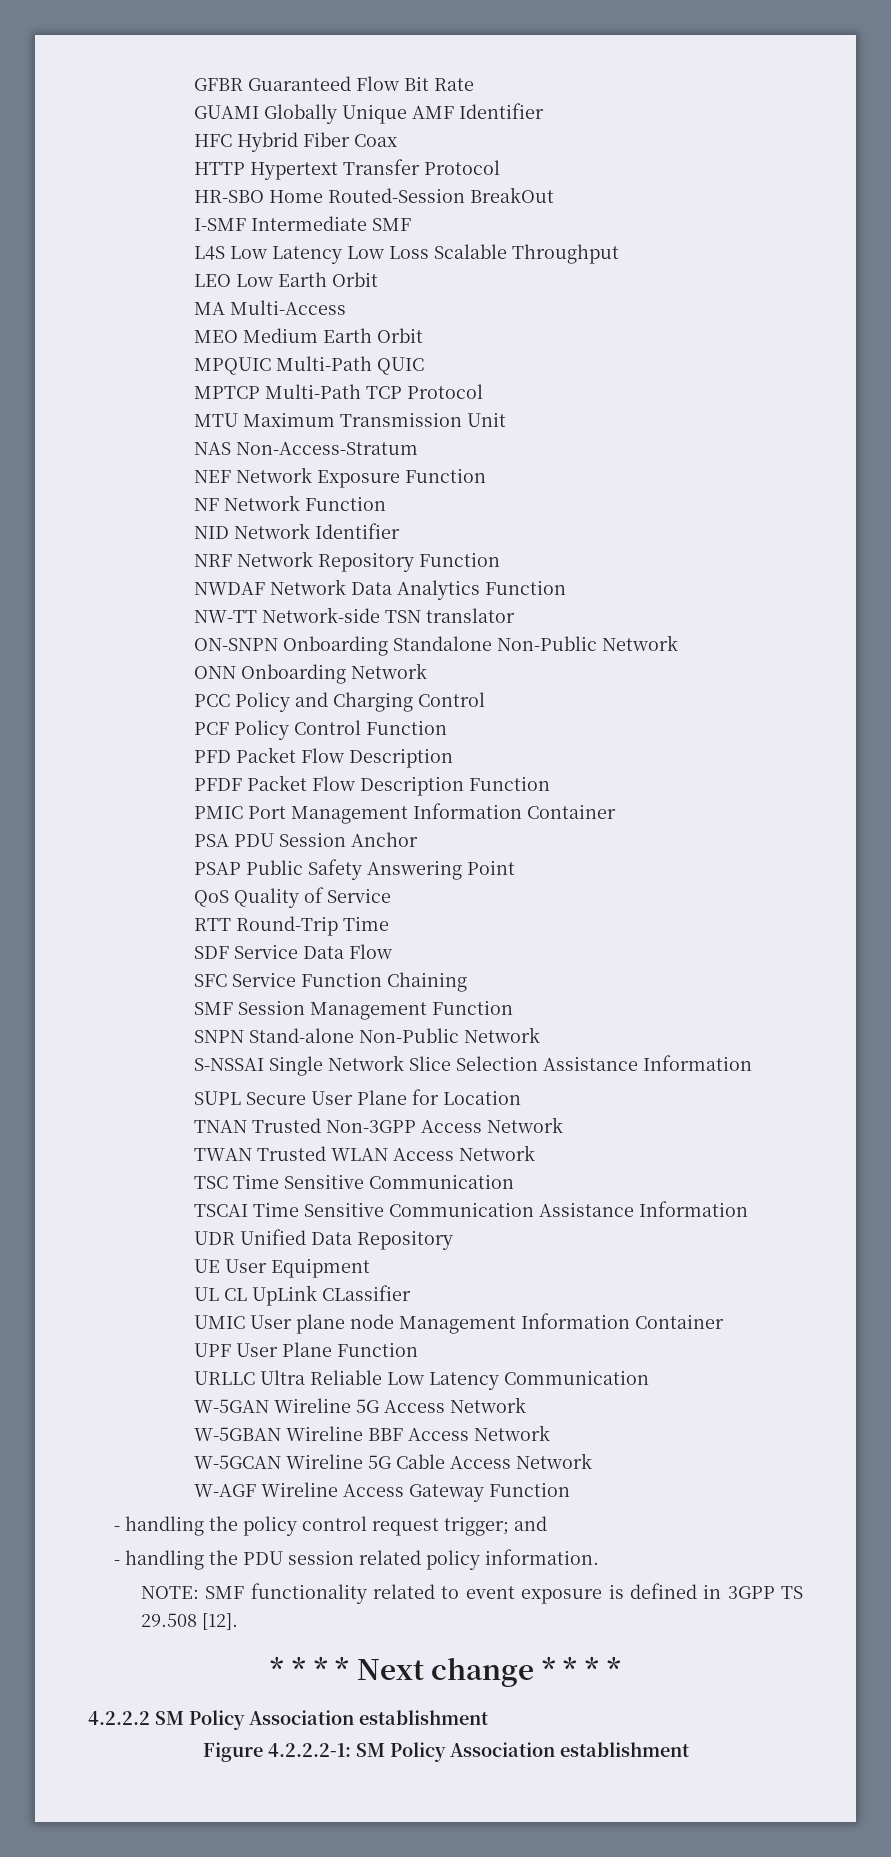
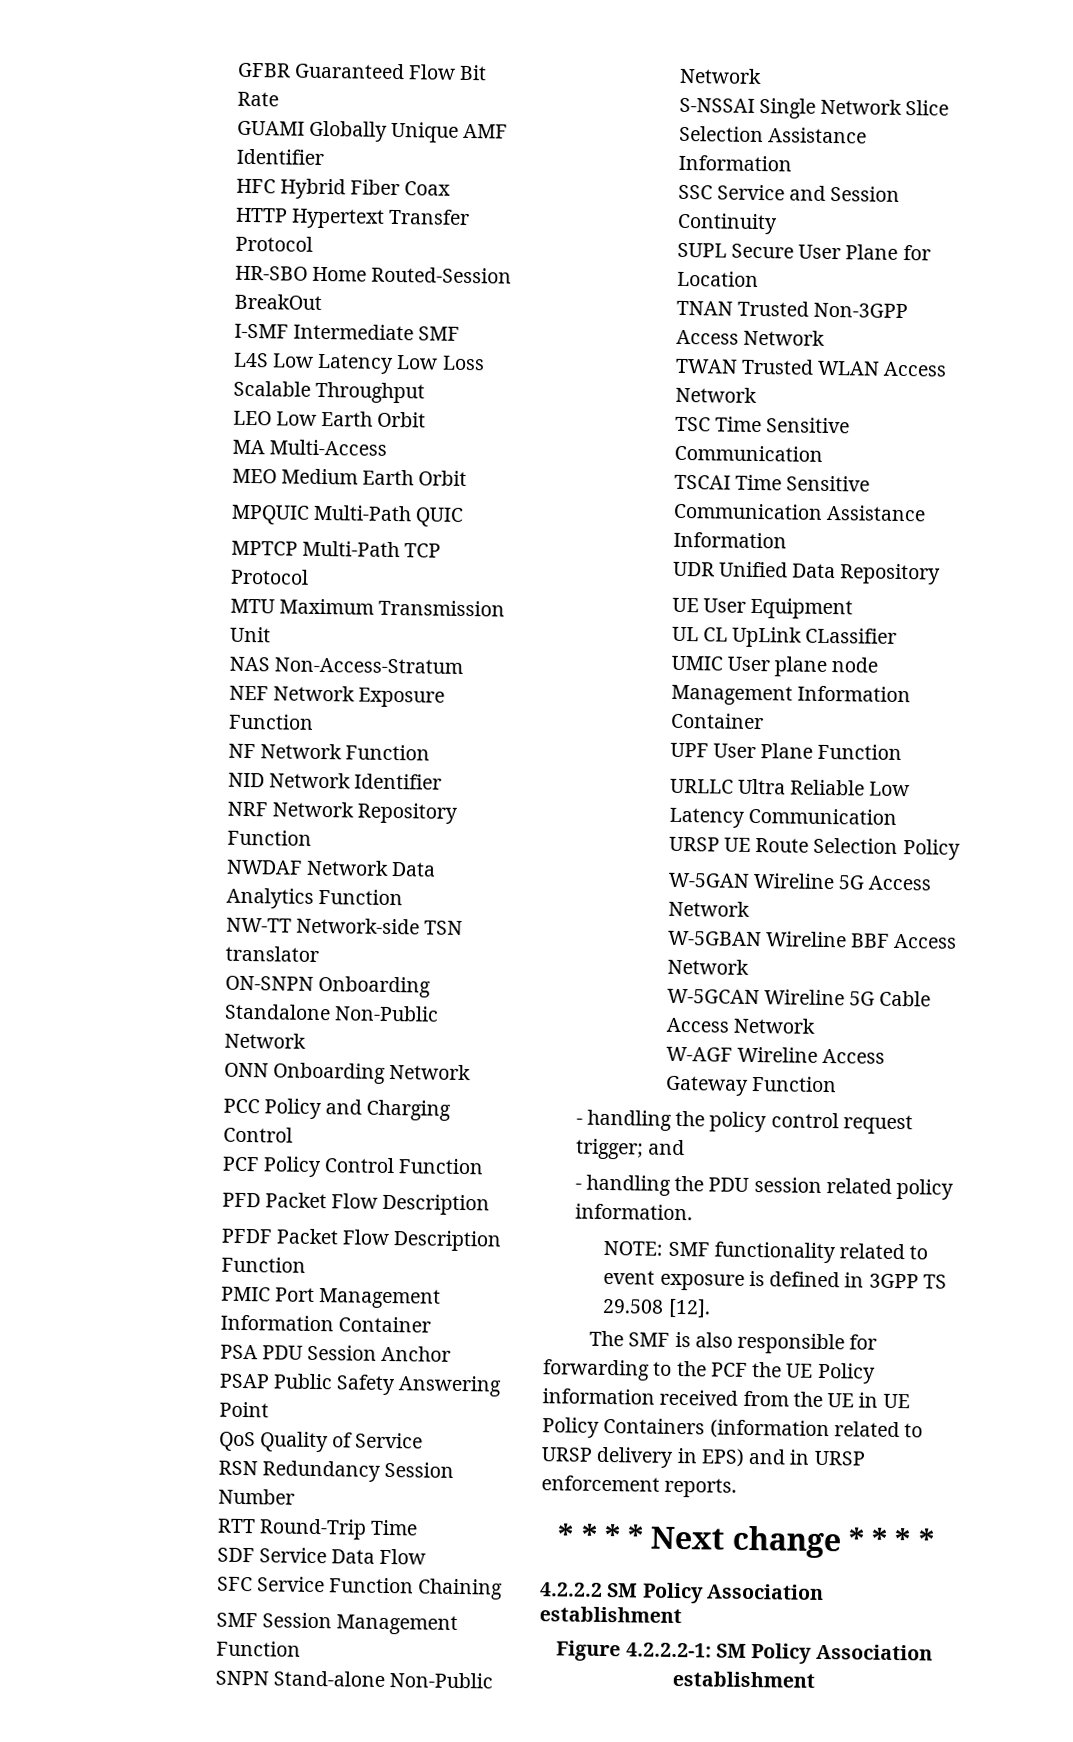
+ RSN Redundancy Session Number
+ SSC Service and Session Continuity
+ URSP UE Route Selection Policy
+ The SMF is also responsible for forwarding to the PCF the UE Policy information received from the UE in UE Policy Containers (information related to URSP delivery in EPS) and in URSP enforcement reports.

